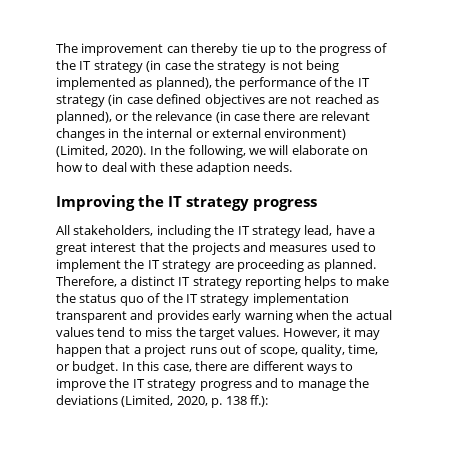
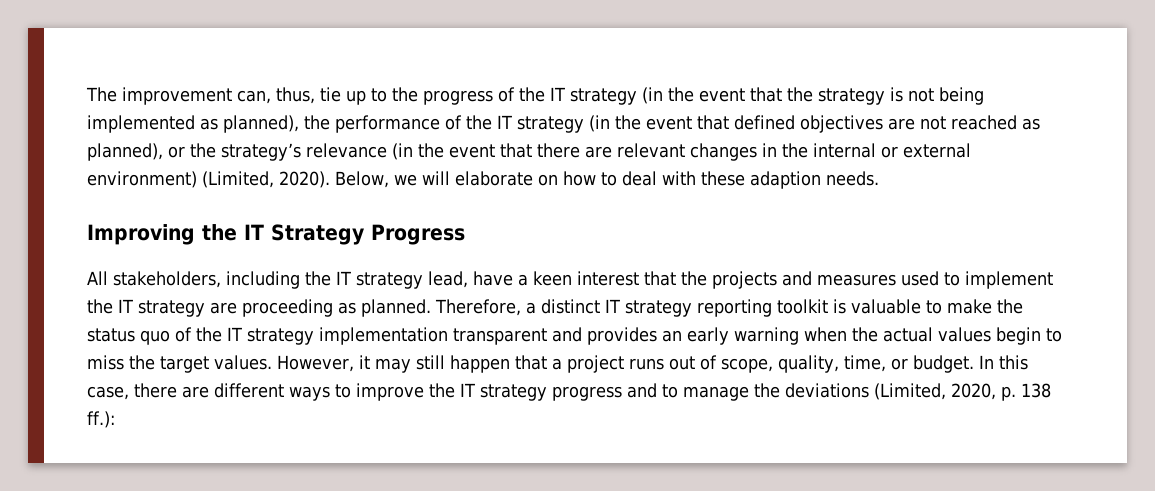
- The improvement can thereby tie up to the progress of the IT strategy (in case the strategy is not being implemented as planned), the performance of the IT strategy (in case defined objectives are not reached as planned), or the relevance (in case there are relevant changes in the internal or external environment) (Limited, 2020).
+ The improvement can, thus, tie up to the progress of the IT strategy (in the event that the strategy is not being implemented as planned), the performance of the IT strategy (in the event that defined objectives are not reached as planned), or the strategy’s relevance (in the event that there are relevant changes in the internal or external environment) (Limited, 2020).
- In the following, we will elaborate on how to deal with these adaption needs.
+ Below, we will elaborate on how to deal with these adaption needs.
- Improving the IT strategy progress
+ Improving the IT Strategy Progress
- All stakeholders, including the IT strategy lead, have a great interest that the projects and measures used to implement the IT strategy are proceeding as planned.
+ All stakeholders, including the IT strategy lead, have a keen interest that the projects and measures used to implement the IT strategy are proceeding as planned.
- Therefore, a distinct IT strategy reporting helps to make the status quo of the IT strategy implementation transparent and provides early warning when the actual values tend to miss the target values.
+ Therefore, a distinct IT strategy reporting toolkit is valuable to make the status quo of the IT strategy implementation transparent and provides an early warning when the actual values begin to miss the target values.
- However, it may happen that a project runs out of scope, quality, time, or budget.
+ However, it may still happen that a project runs out of scope, quality, time, or budget.

